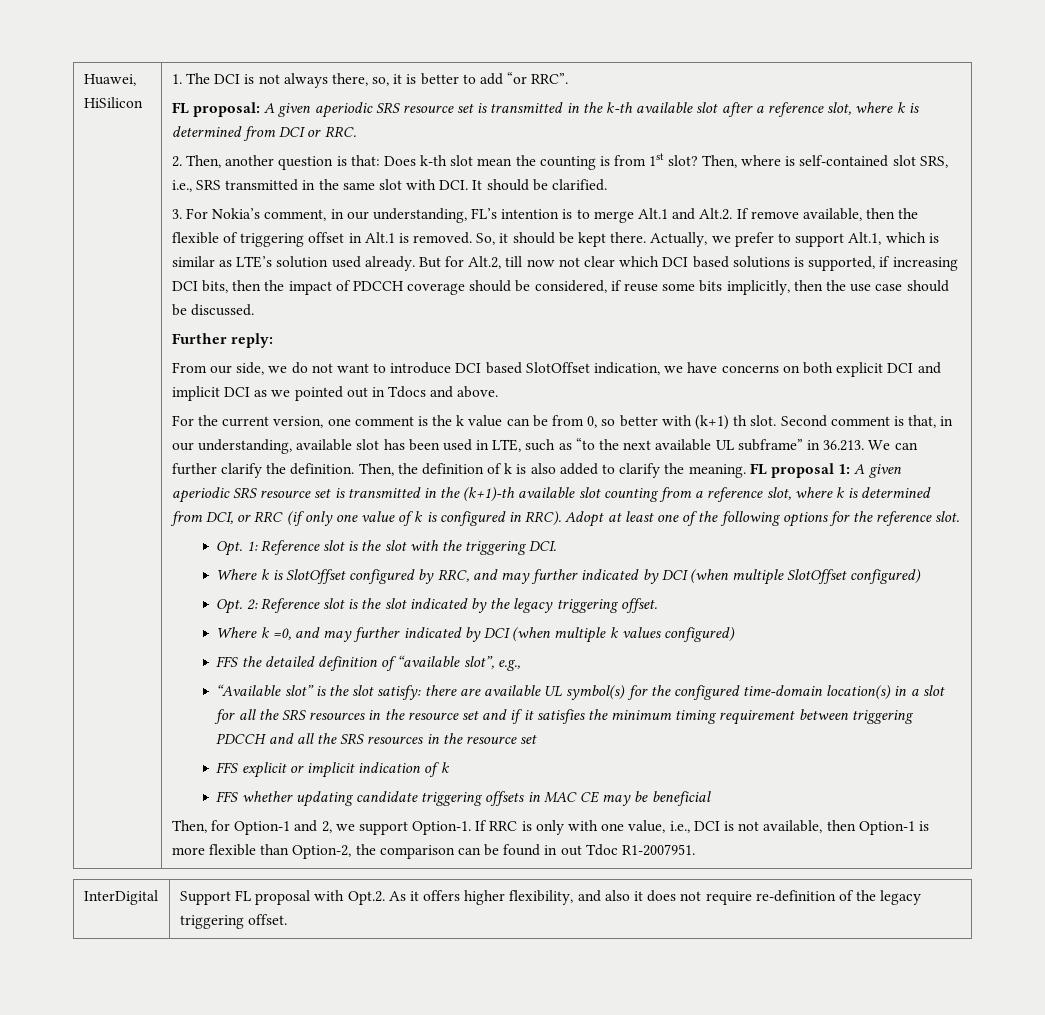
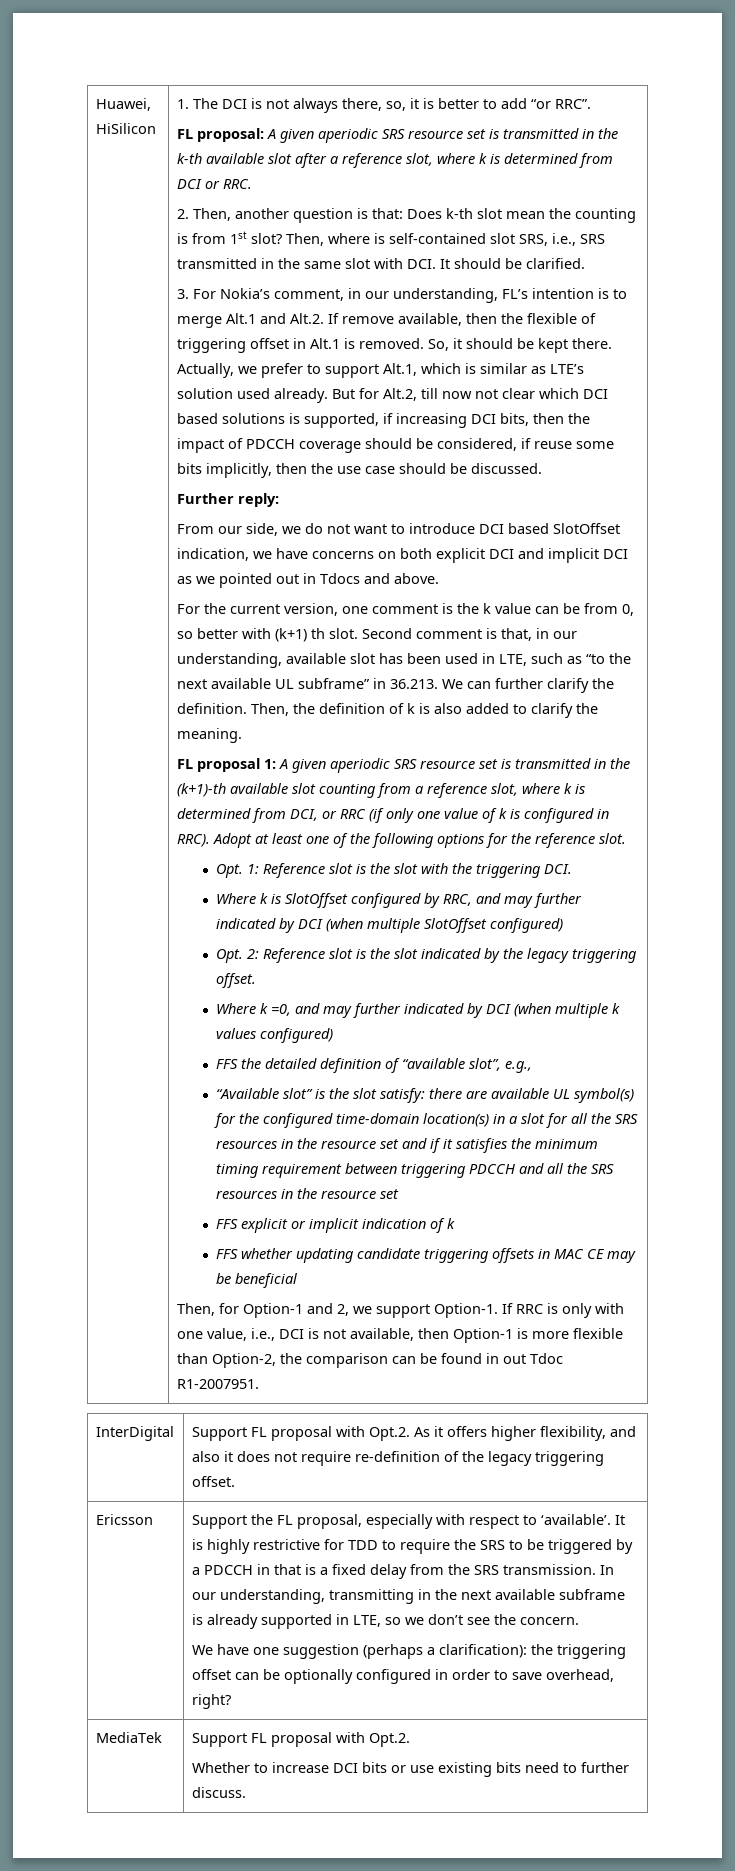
- Then, the definition of k is also added to clarify the meaning. FL proposal 1: A given aperiodic SRS resource set is transmitted in the (k+1)-th available slot counting from a reference slot, where k is determined from DCI, or RRC (if only one value of k is configured in RRC).
+ Then, the definition of k is also added to clarify the meaning.
+ FL proposal 1: A given aperiodic SRS resource set is transmitted in the (k+1)-th available slot counting from a reference slot, where k is determined from DCI, or RRC (if only one value of k is configured in RRC).
+ Ericsson | Support the FL proposal, especially with respect to ‘available’. It is highly restrictive for TDD to require the SRS to be triggered by a PDCCH in that is a fixed delay from the SRS transmission. In our understanding, transmitting in the next available subframe is already supported in LTE, so we don’t see the concern.
+ We have one suggestion (perhaps a clarification): the triggering offset can be optionally configured in order to save overhead, right?
+ MediaTek | Support FL proposal with Opt.2.
+ Whether to increase DCI bits or use existing bits need to further discuss.

